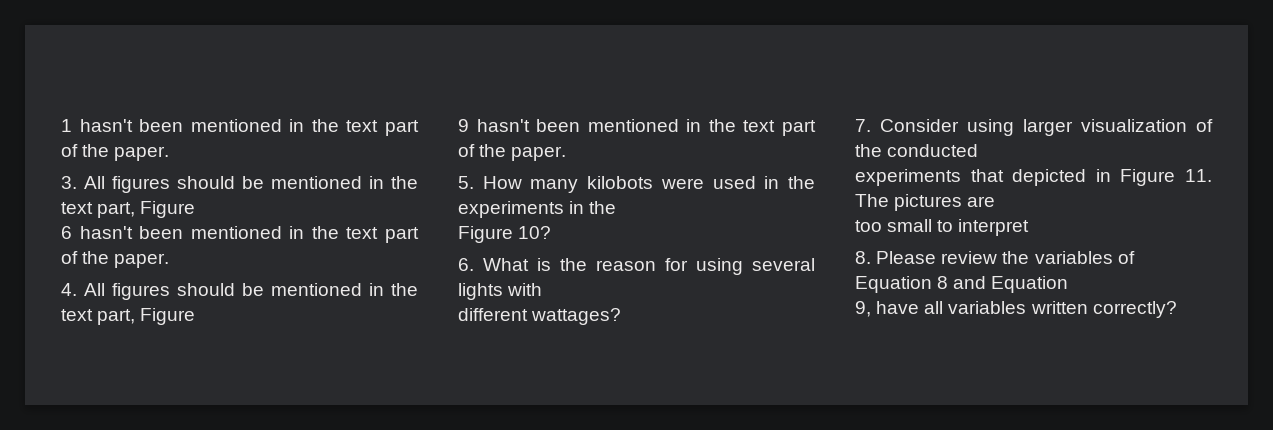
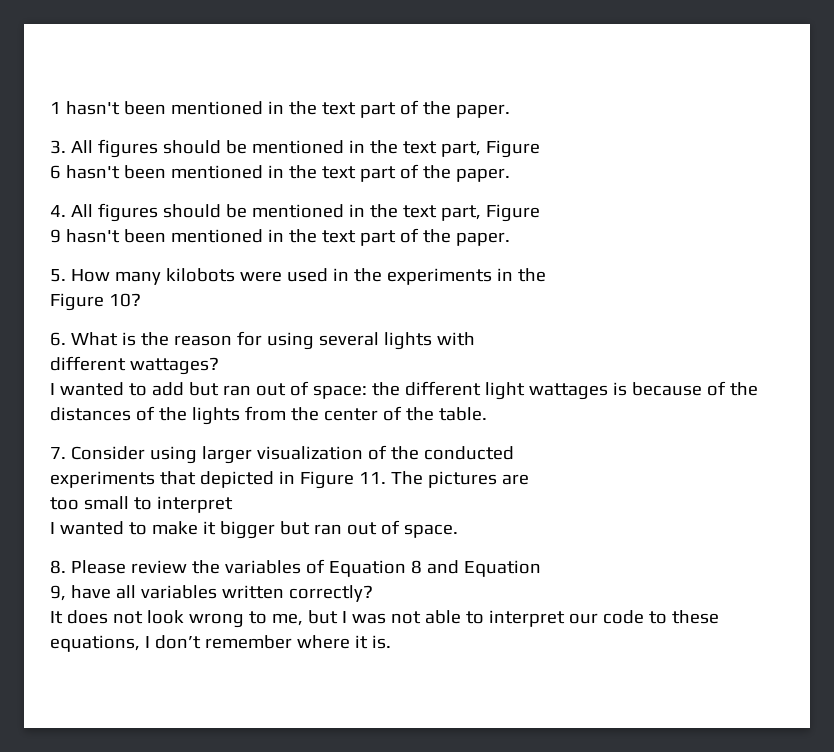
+ I wanted to add but ran out of space: the different light wattages is because of the distances of the lights from the center of the table.
+ I wanted to make it bigger but ran out of space.
+ It does not look wrong to me, but I was not able to interpret our code to these equations, I don’t remember where it is.

